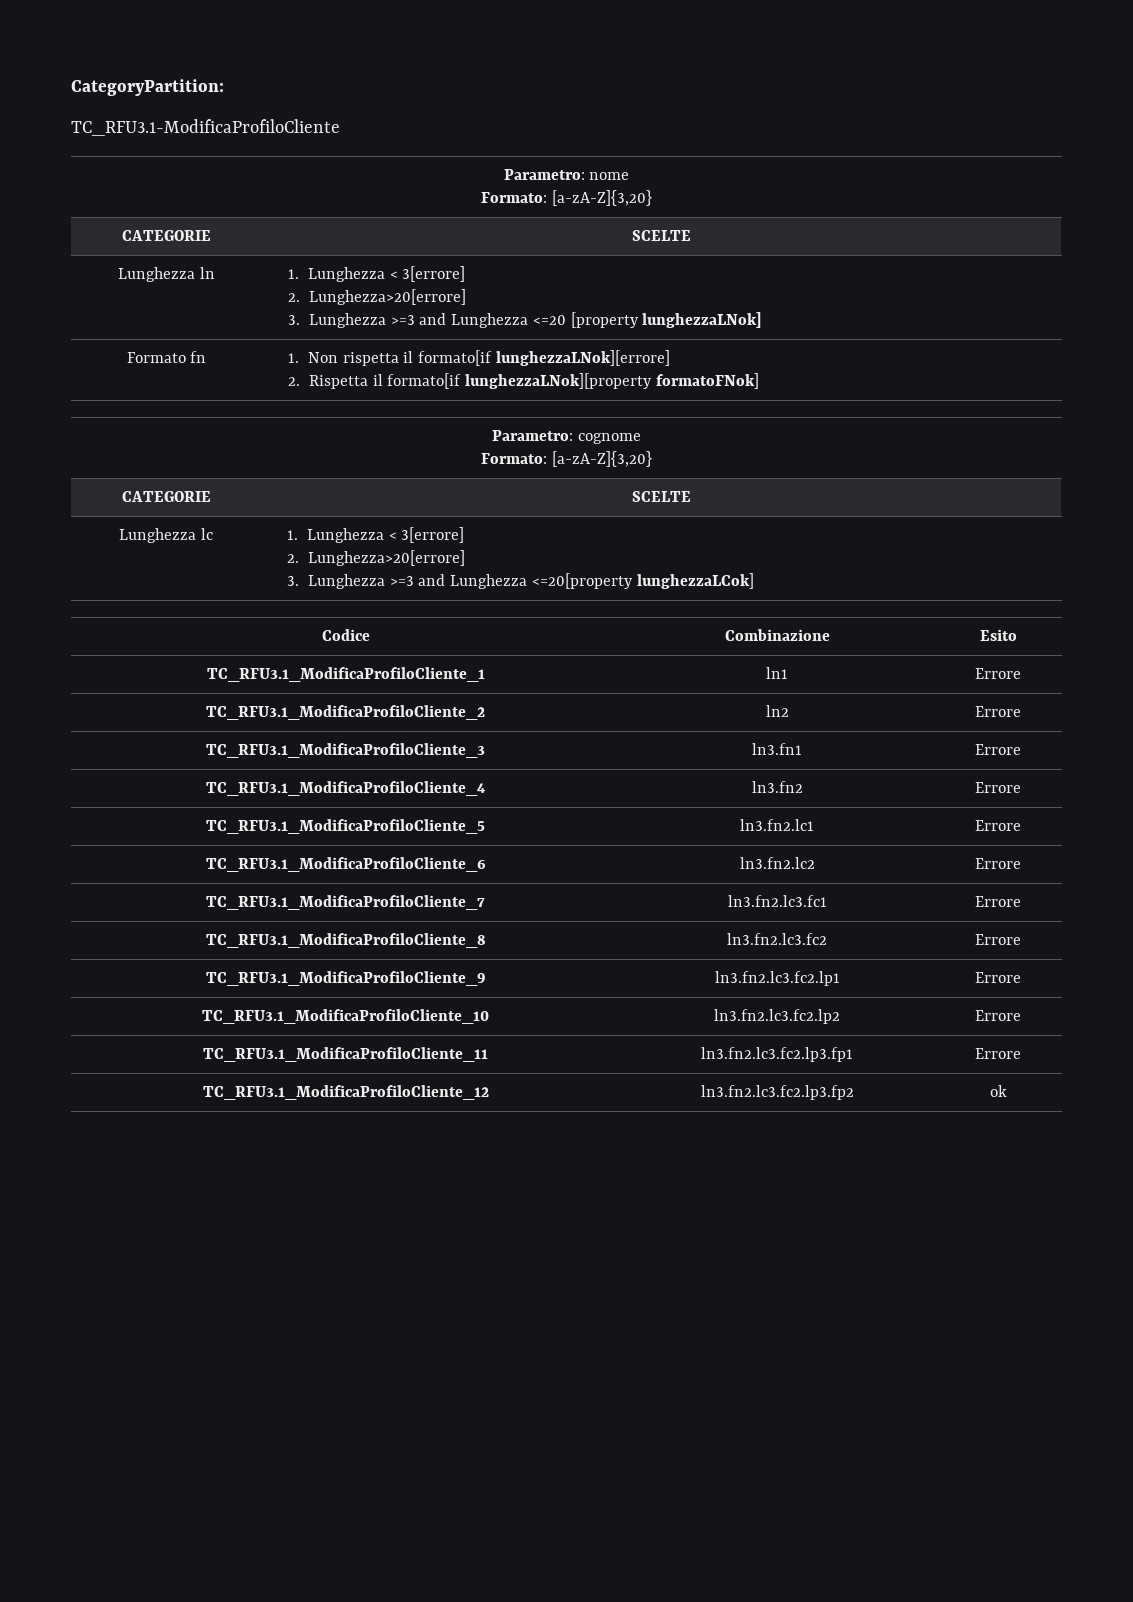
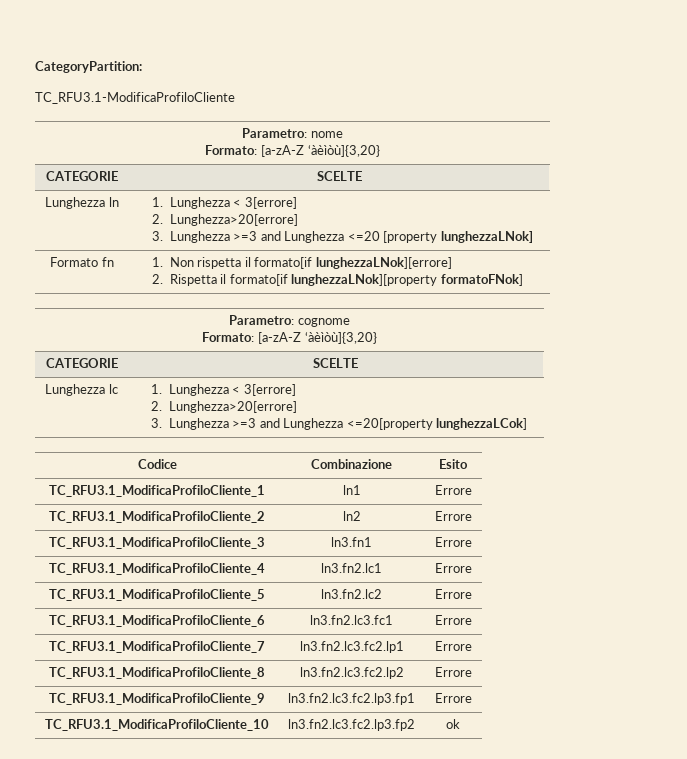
  Parametro: nome
- Formato: [a-zA-Z]{3,20}
+ Formato: [a-zA-Z ‘àèìòù]{3,20}
  Parametro: cognome
- Formato: [a-zA-Z]{3,20}
+ Formato: [a-zA-Z ‘àèìòù]{3,20}
- TC_RFU3.1_ModificaProfiloCliente_4 | ln3.fn2 | Errore
+ TC_RFU3.1_ModificaProfiloCliente_4 | ln3.fn2.lc1 | Errore
- TC_RFU3.1_ModificaProfiloCliente_5 | ln3.fn2.lc1 | Errore
+ TC_RFU3.1_ModificaProfiloCliente_5 | ln3.fn2.lc2 | Errore
- TC_RFU3.1_ModificaProfiloCliente_6 | ln3.fn2.lc2 | Errore
+ TC_RFU3.1_ModificaProfiloCliente_6 | ln3.fn2.lc3.fc1 | Errore
- TC_RFU3.1_ModificaProfiloCliente_7 | ln3.fn2.lc3.fc1 | Errore
+ TC_RFU3.1_ModificaProfiloCliente_7 | ln3.fn2.lc3.fc2.lp1 | Errore
- TC_RFU3.1_ModificaProfiloCliente_8 | ln3.fn2.lc3.fc2 | Errore
+ TC_RFU3.1_ModificaProfiloCliente_8 | ln3.fn2.lc3.fc2.lp2 | Errore
- TC_RFU3.1_ModificaProfiloCliente_9 | ln3.fn2.lc3.fc2.lp1 | Errore
+ TC_RFU3.1_ModificaProfiloCliente_9 | ln3.fn2.lc3.fc2.lp3.fp1 | Errore
- TC_RFU3.1_ModificaProfiloCliente_10 | ln3.fn2.lc3.fc2.lp2 | Errore
- TC_RFU3.1_ModificaProfiloCliente_11 | ln3.fn2.lc3.fc2.lp3.fp1 | Errore
- TC_RFU3.1_ModificaProfiloCliente_12 | ln3.fn2.lc3.fc2.lp3.fp2 | ok
+ TC_RFU3.1_ModificaProfiloCliente_10 | ln3.fn2.lc3.fc2.lp3.fp2 | ok

